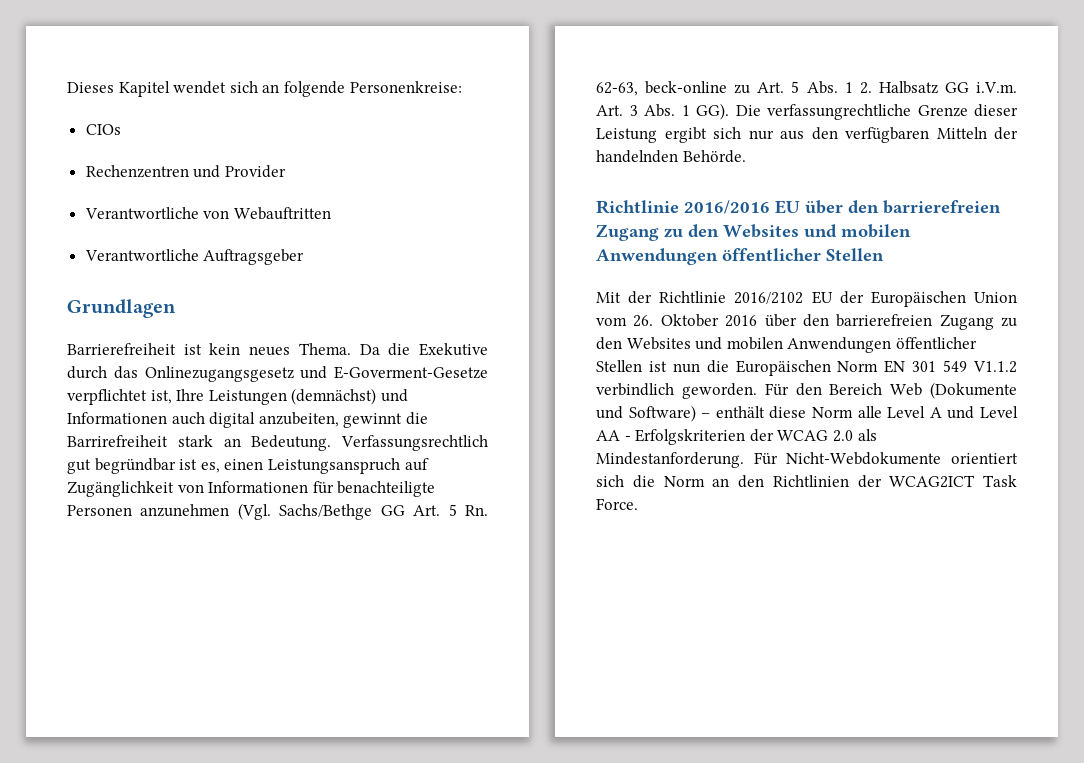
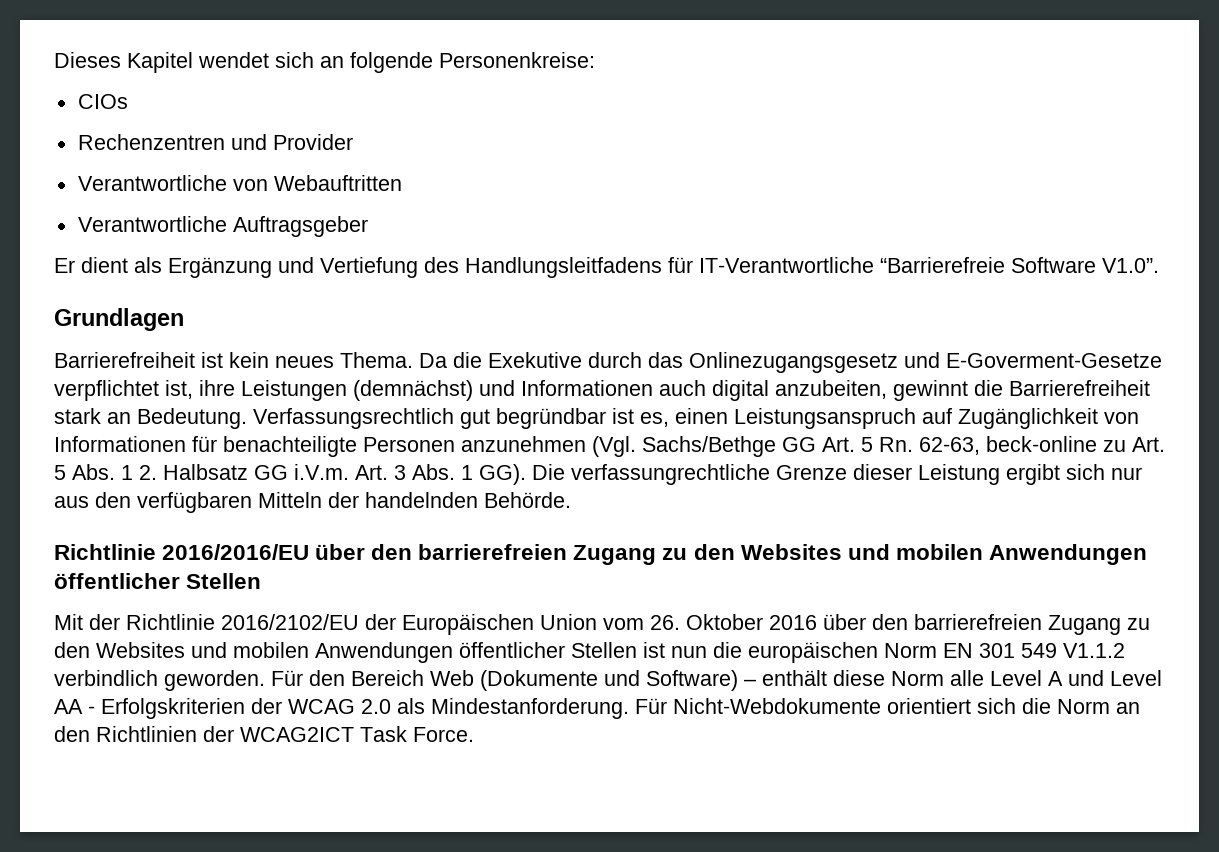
+ Er dient als Ergänzung und Vertiefung des Handlungsleitfadens für IT-Verantwortliche “Barrierefreie Software V1.0”.
- Da die Exekutive durch das Onlinezugangsgesetz und E-Goverment-Gesetze verpflichtet ist, Ihre Leistungen (demnächst) und Informationen auch digital anzubeiten, gewinnt die Barrirefreiheit stark an Bedeutung.
+ Da die Exekutive durch das Onlinezugangsgesetz und E-Goverment-Gesetze verpflichtet ist, ihre Leistungen (demnächst) und Informationen auch digital anzubeiten, gewinnt die Barrierefreiheit stark an Bedeutung.
- Richtlinie 2016/2016 EU über den barrierefreien Zugang zu den Websites und mobilen Anwendungen öffentlicher Stellen
+ Richtlinie 2016/2016/EU über den barrierefreien Zugang zu den Websites und mobilen Anwendungen öffentlicher Stellen
- Mit der Richtlinie 2016/2102 EU der Europäischen Union vom 26. Oktober 2016 über den barrierefreien Zugang zu den Websites und mobilen Anwendungen öffentlicher Stellen ist nun die Europäischen Norm EN 301 549 V1.1.2 verbindlich geworden.
+ Mit der Richtlinie 2016/2102/EU der Europäischen Union vom 26. Oktober 2016 über den barrierefreien Zugang zu den Websites und mobilen Anwendungen öffentlicher Stellen ist nun die europäischen Norm EN 301 549 V1.1.2 verbindlich geworden.

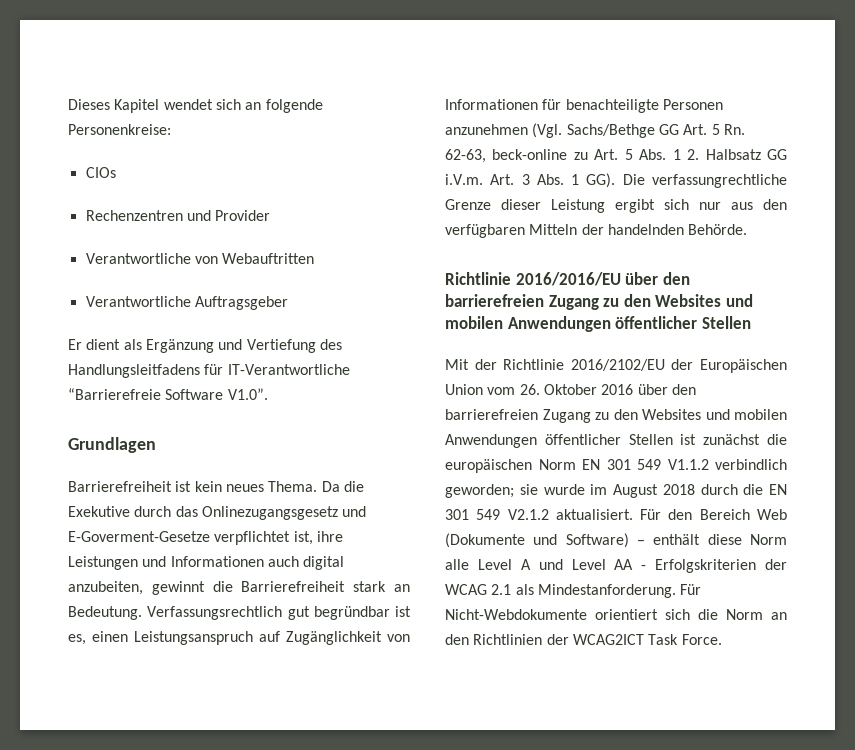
- Da die Exekutive durch das Onlinezugangsgesetz und E-Goverment-Gesetze verpflichtet ist, ihre Leistungen (demnächst) und Informationen auch digital anzubeiten, gewinnt die Barrierefreiheit stark an Bedeutung.
+ Da die Exekutive durch das Onlinezugangsgesetz und E-Goverment-Gesetze verpflichtet ist, ihre Leistungen und Informationen auch digital anzubeiten, gewinnt die Barrierefreiheit stark an Bedeutung.
- Mit der Richtlinie 2016/2102/EU der Europäischen Union vom 26. Oktober 2016 über den barrierefreien Zugang zu den Websites und mobilen Anwendungen öffentlicher Stellen ist nun die europäischen Norm EN 301 549 V1.1.2 verbindlich geworden.
+ Mit der Richtlinie 2016/2102/EU der Europäischen Union vom 26. Oktober 2016 über den barrierefreien Zugang zu den Websites und mobilen Anwendungen öffentlicher Stellen ist zunächst die europäischen Norm EN 301 549 V1.1.2 verbindlich geworden; sie wurde im August 2018 durch die EN 301 549 V2.1.2 aktualisiert.
- Für den Bereich Web (Dokumente und Software) – enthält diese Norm alle Level A und Level AA - Erfolgskriterien der WCAG 2.0 als Mindestanforderung.
+ Für den Bereich Web (Dokumente und Software) – enthält diese Norm alle Level A und Level AA - Erfolgskriterien der WCAG 2.1 als Mindestanforderung.

